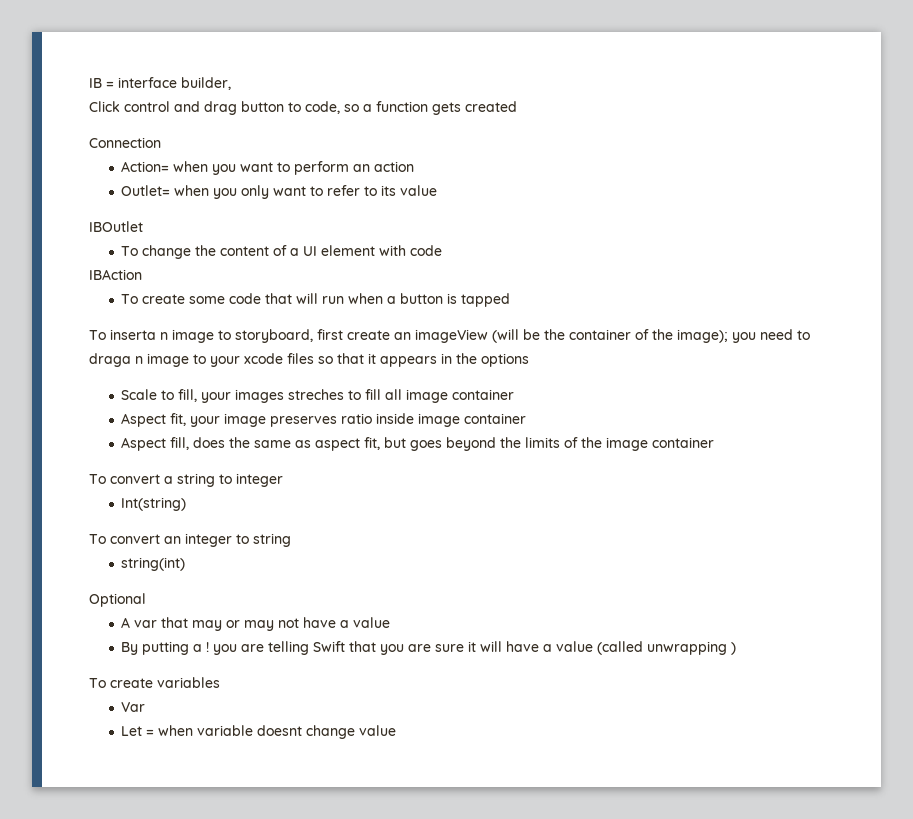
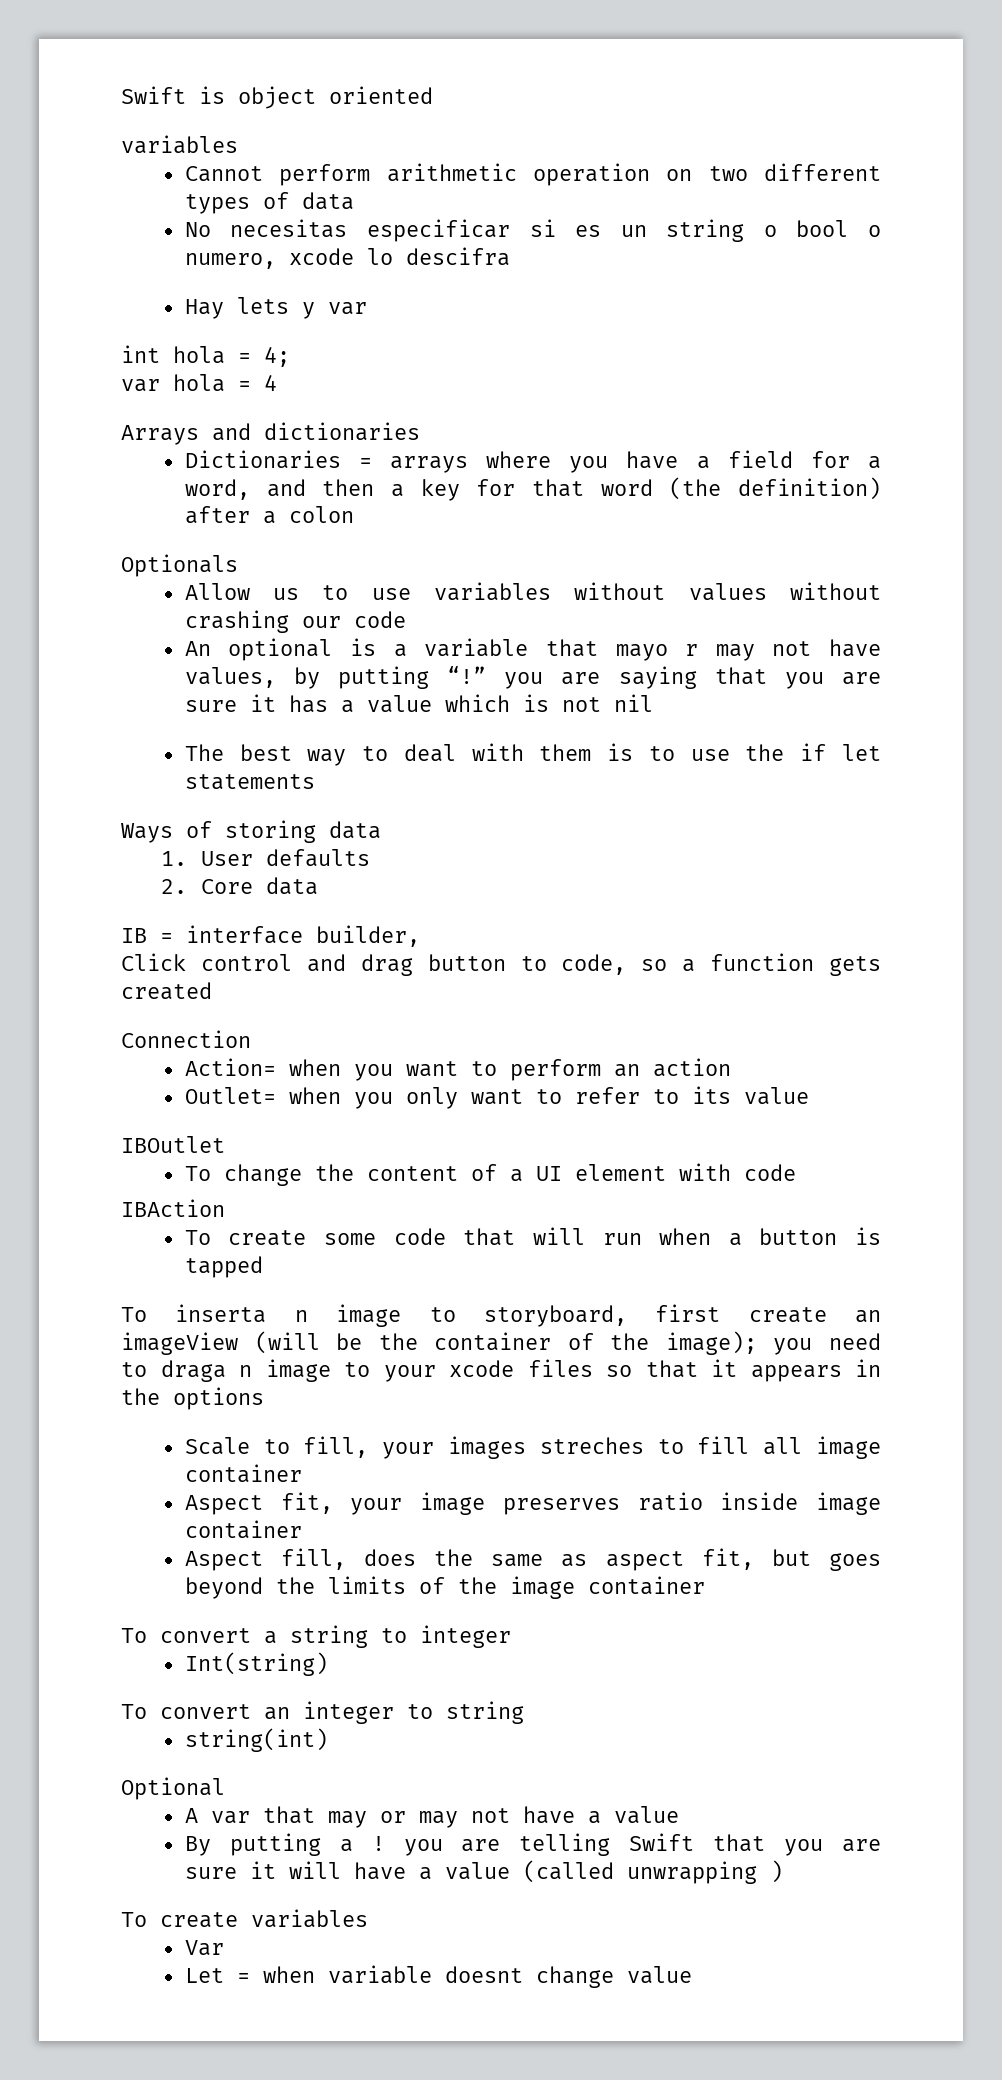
+ Swift is object oriented
+ variables
+ Cannot perform arithmetic operation on two different types of data
+ No necesitas especificar si es un string o bool o numero, xcode lo descifra
+ Hay lets y var
+ int hola = 4;
+ var hola = 4
+ Arrays and dictionaries
+ Dictionaries = arrays where you have a field for a word, and then a key for that word (the definition) after a colon
+ Optionals
+ Allow us to use variables without values without crashing our code
+ An optional is a variable that mayo r may not have values, by putting “!” you are saying that you are sure it has a value which is not nil
+ The best way to deal with them is to use the if let statements
+ Ways of storing data
+ 1. User defaults
+ 2. Core data

